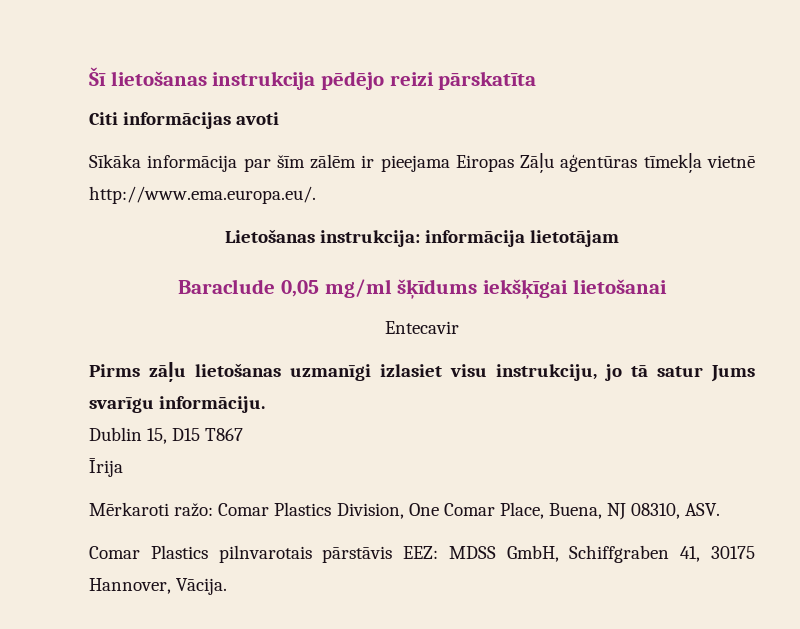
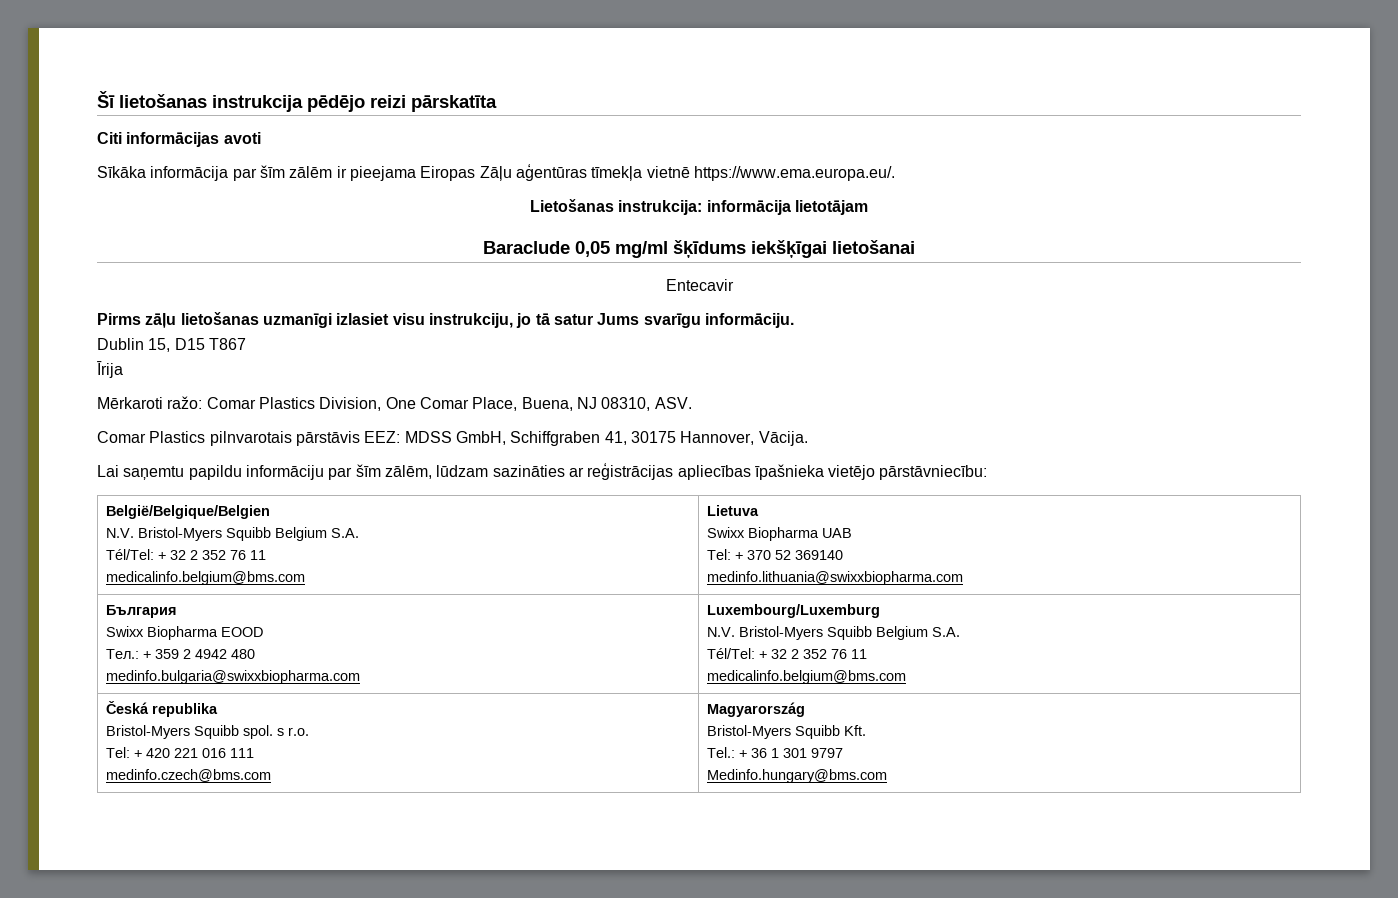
- Sīkāka informācija par šīm zālēm ir pieejama Eiropas Zāļu aģentūras tīmekļa vietnē http://www.ema.europa.eu/.
+ Sīkāka informācija par šīm zālēm ir pieejama Eiropas Zāļu aģentūras tīmekļa vietnē https://www.ema.europa.eu/.
+ Lai saņemtu papildu informāciju par šīm zālēm, lūdzam sazināties ar reģistrācijas apliecības īpašnieka vietējo pārstāvniecību:
+ België/Belgique/Belgien
+ N.V. Bristol-Myers Squibb Belgium S.A.
+ Tél/Tel: + 32 2 352 76 11
+ medicalinfo.belgium@bms.com | Lietuva
+ Swixx Biopharma UAB
+ Tel: + 370 52 369140
+ medinfo.lithuania@swixxbiopharma.com
+ България
+ Swixx Biopharma EOOD
+ Teл.: + 359 2 4942 480
+ medinfo.bulgaria@swixxbiopharma.com | Luxembourg/Luxemburg
+ N.V. Bristol-Myers Squibb Belgium S.A.
+ Tél/Tel: + 32 2 352 76 11
+ medicalinfo.belgium@bms.com
+ Česká republika
+ Bristol-Myers Squibb spol. s r.o.
+ Tel: + 420 221 016 111
+ medinfo.czech@bms.com | Magyarország
+ Bristol-Myers Squibb Kft.
+ Tel.: + 36 1 301 9797
+ Medinfo.hungary@bms.com

